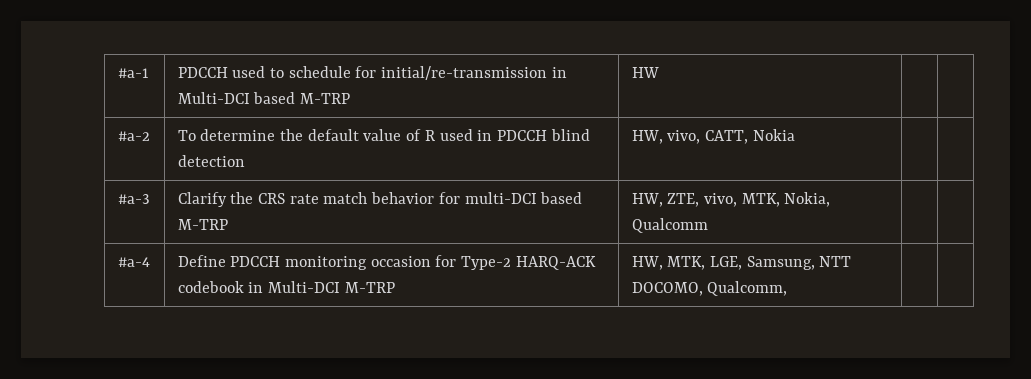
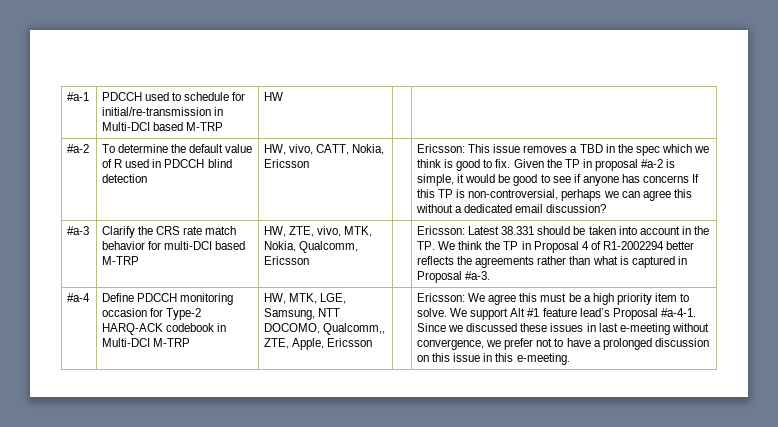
- HW, vivo, CATT, Nokia
+ HW, vivo, CATT, Nokia, Ericsson | | Ericsson: This issue removes a TBD in the spec which we think is good to fix. Given the TP in proposal #a-2 is simple, it would be good to see if anyone has concerns If this TP is non-controversial, perhaps we can agree this without a dedicated email discussion?
- HW, ZTE, vivo, MTK, Nokia, Qualcomm
+ HW, ZTE, vivo, MTK, Nokia, Qualcomm, Ericsson | | Ericsson: Latest 38.331 should be taken into account in the TP. We think the TP in Proposal 4 of R1-2002294 better reflects the agreements rather than what is captured in Proposal #a-3.
- HW, MTK, LGE, Samsung, NTT DOCOMO, Qualcomm,
+ HW, MTK, LGE, Samsung, NTT DOCOMO, Qualcomm,, ZTE, Apple, Ericsson | | Ericsson: We agree this must be a high priority item to solve. We support Alt #1 feature lead’s Proposal #a-4-1. Since we discussed these issues in last e-meeting without convergence, we prefer not to have a prolonged discussion on this issue in this e-meeting.

